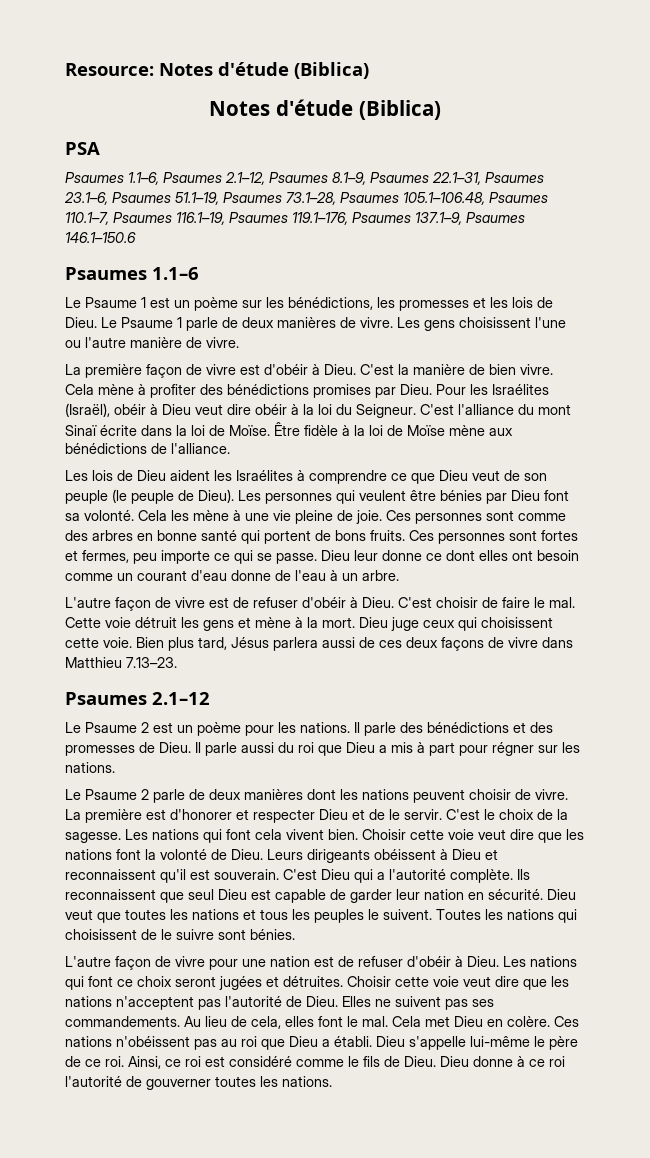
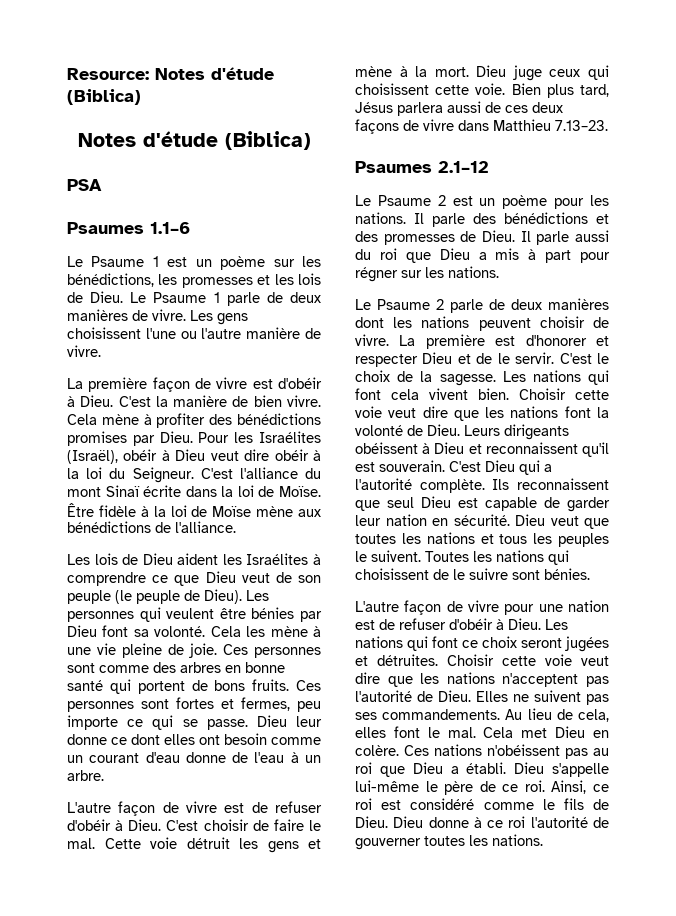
- Psaumes 1.1–6, Psaumes 2.1–12, Psaumes 8.1–9, Psaumes 22.1–31, Psaumes 23.1–6, Psaumes 51.1–19, Psaumes 73.1–28, Psaumes 105.1–106.48, Psaumes 110.1–7, Psaumes 116.1–19, Psaumes 119.1–176, Psaumes 137.1–9, Psaumes 146.1–150.6

